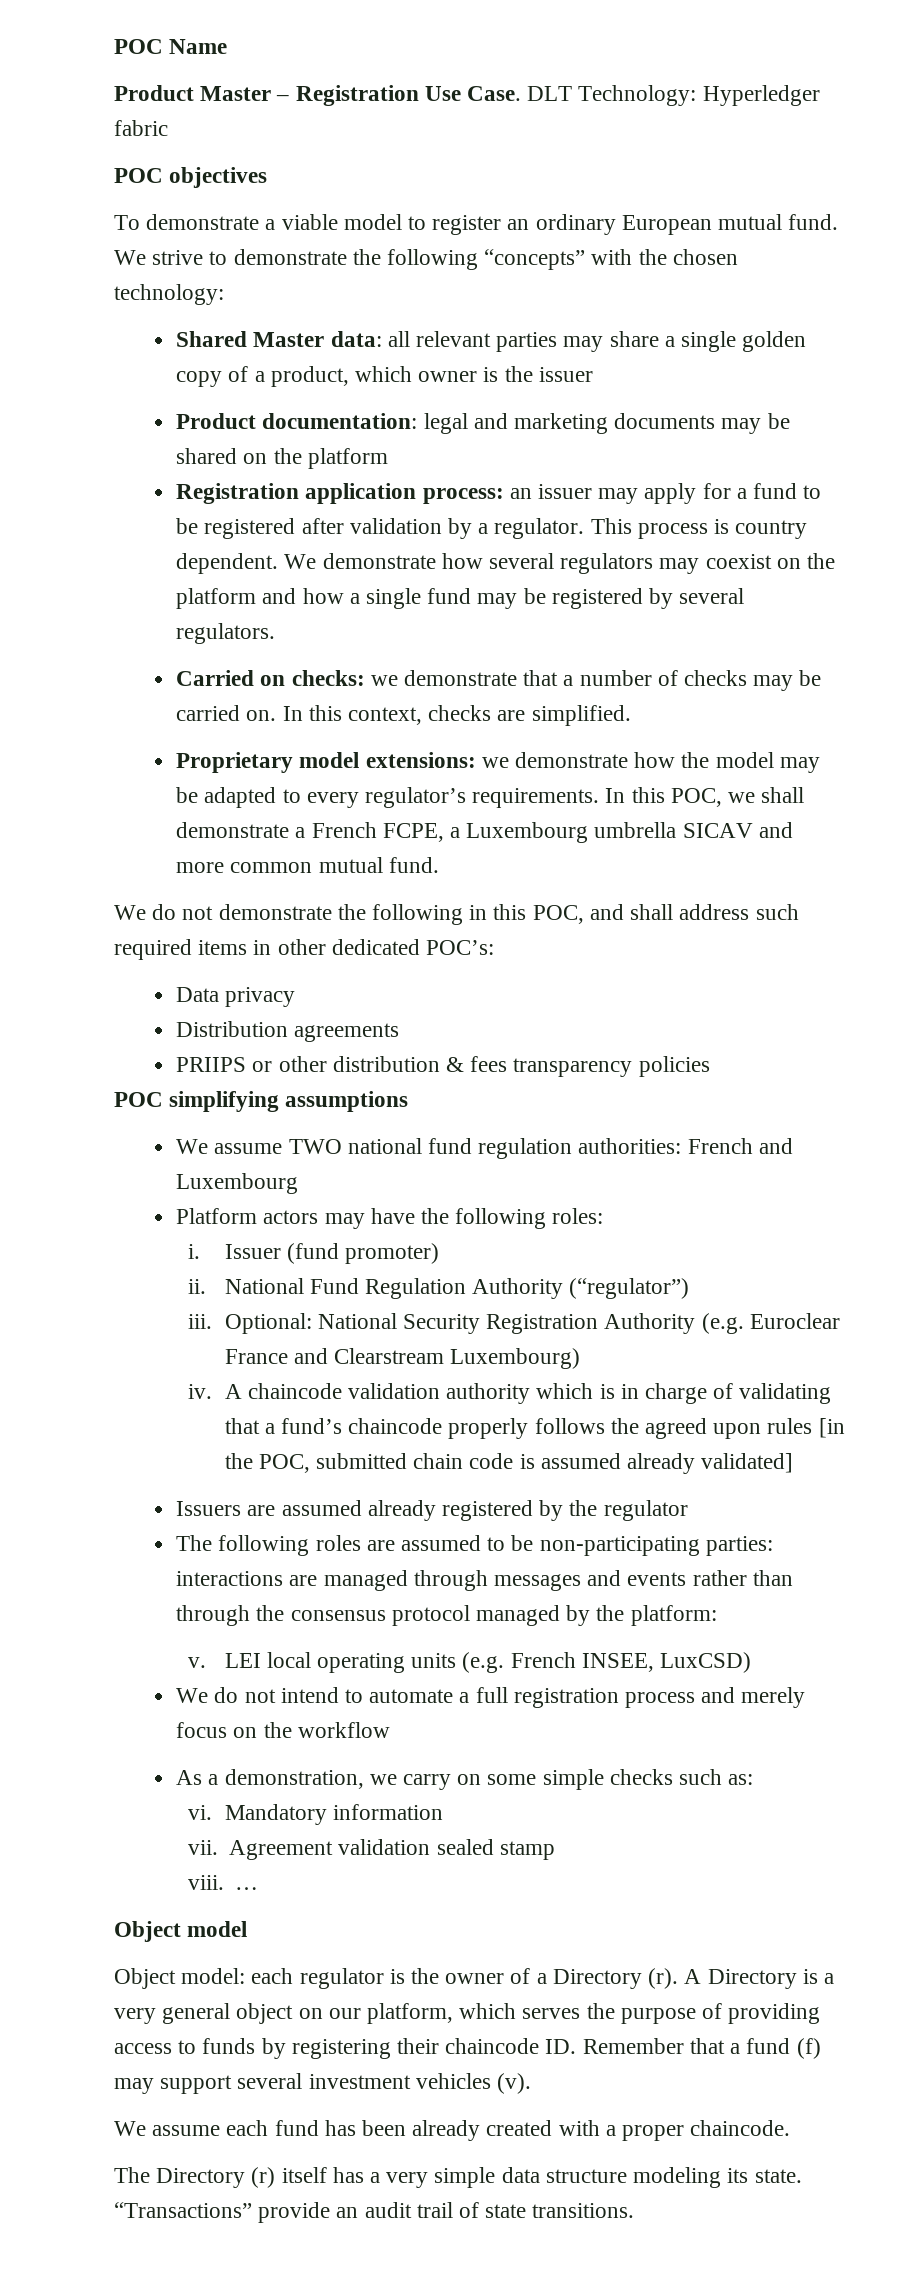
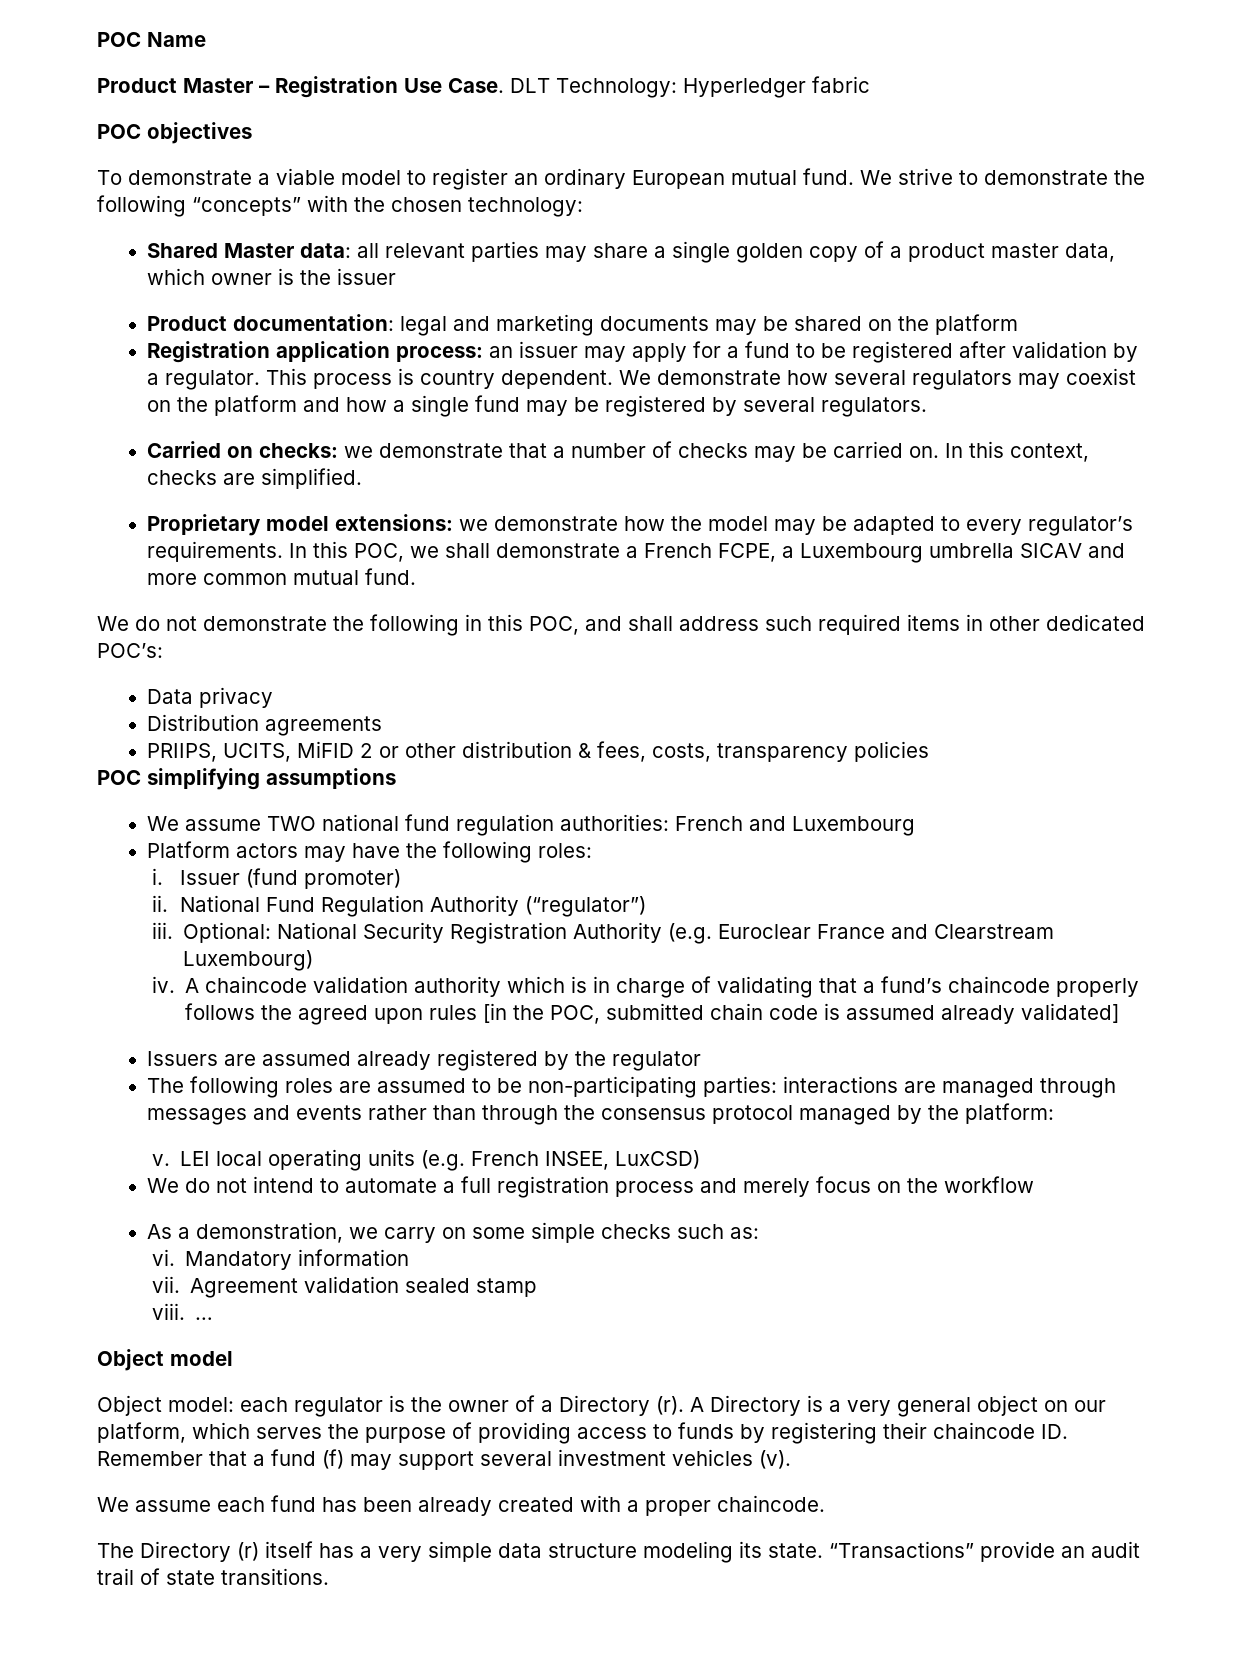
- Shared Master data: all relevant parties may share a single golden copy of a product, which owner is the issuer
+ Shared Master data: all relevant parties may share a single golden copy of a product master data, which owner is the issuer
- PRIIPS or other distribution & fees transparency policies
+ PRIIPS, UCITS, MiFID 2 or other distribution & fees, costs, transparency policies

